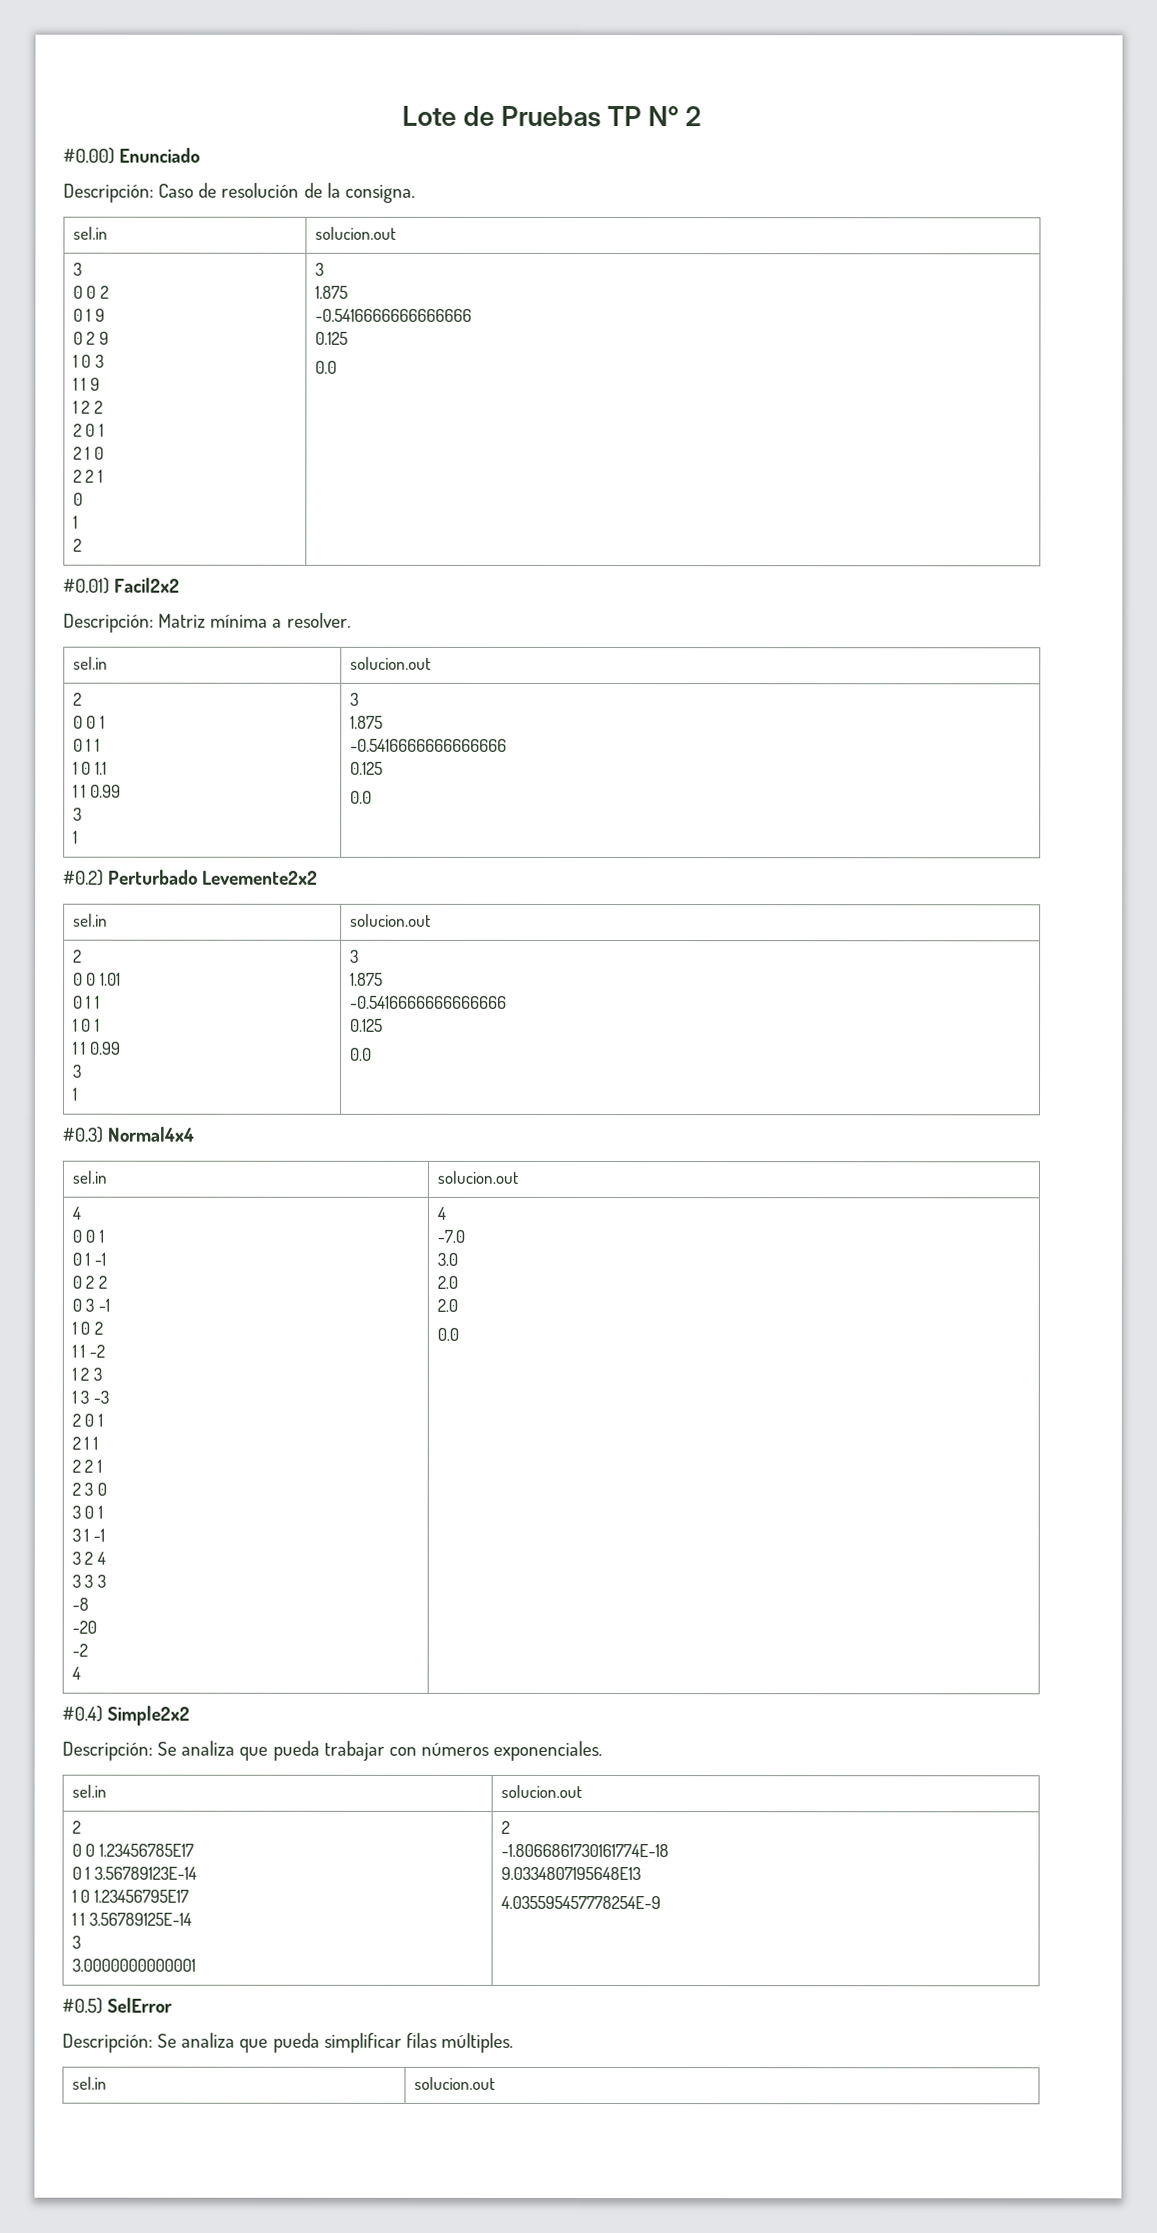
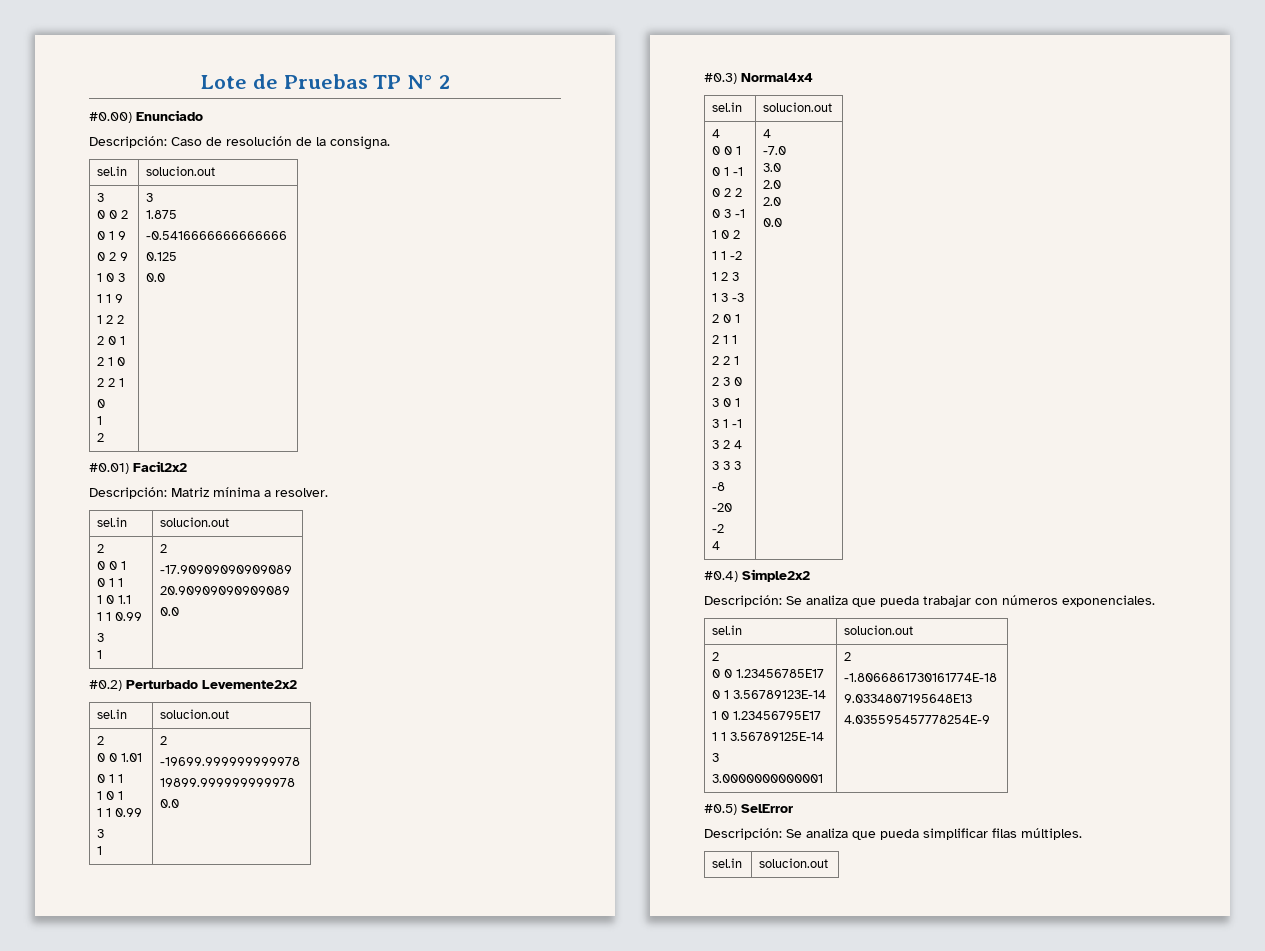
  Descripción: Matriz mínima a resolver.
  sel.in | solucion.out
  2
  0 0 1
  0 1 1
  1 0 1.1
  1 1 0.99
  3
- 1 | 3
- 1.875
- -0.5416666666666666
- 0.125
+ 1 | 2
+ -17.90909090909089
+ 20.90909090909089
  #0.2) Perturbado Levemente2x2
  sel.in | solucion.out
  2
  0 0 1.01
  0 1 1
  1 0 1
  1 1 0.99
  3
- 1 | 3
- 1.875
- -0.5416666666666666
- 0.125
+ 1 | 2
+ -19699.999999999978
+ 19899.999999999978

